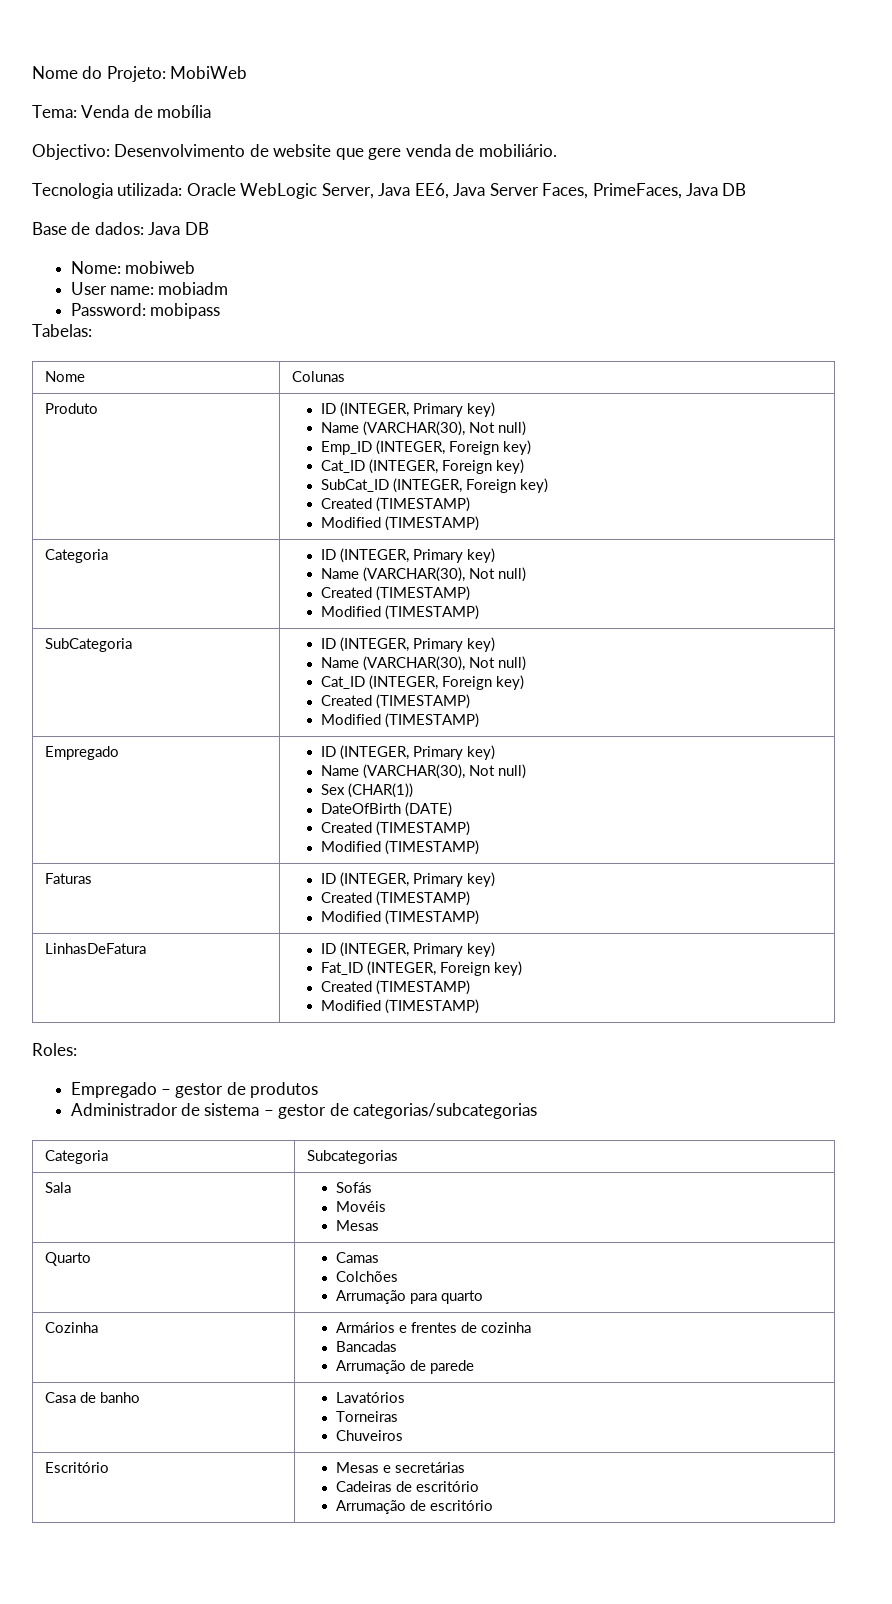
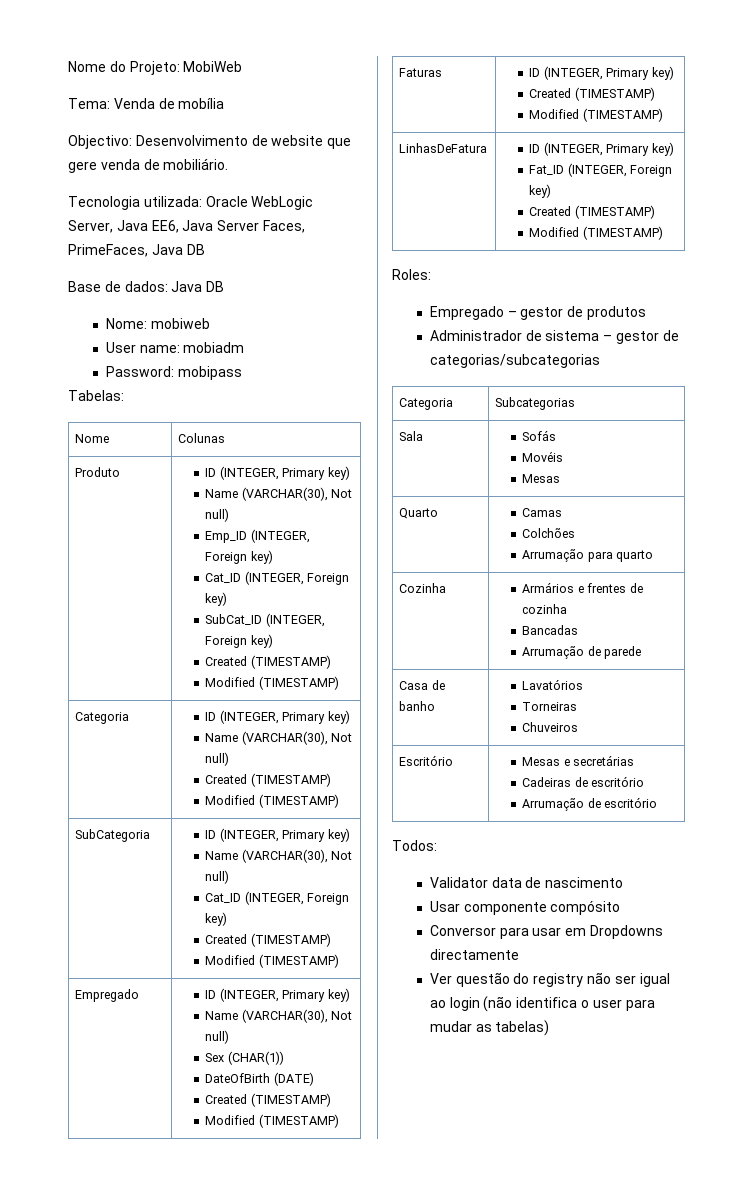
+ Todos:
+ Validator data de nascimento
+ Usar componente compósito
+ Conversor para usar em Dropdowns directamente
+ Ver questão do registry não ser igual ao login (não identifica o user para mudar as tabelas)

